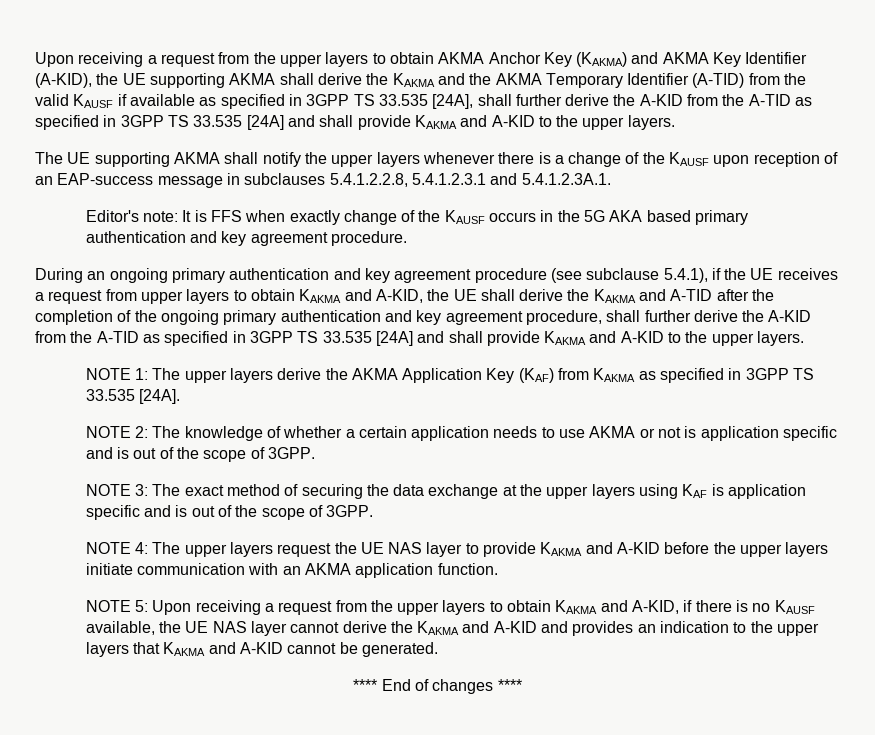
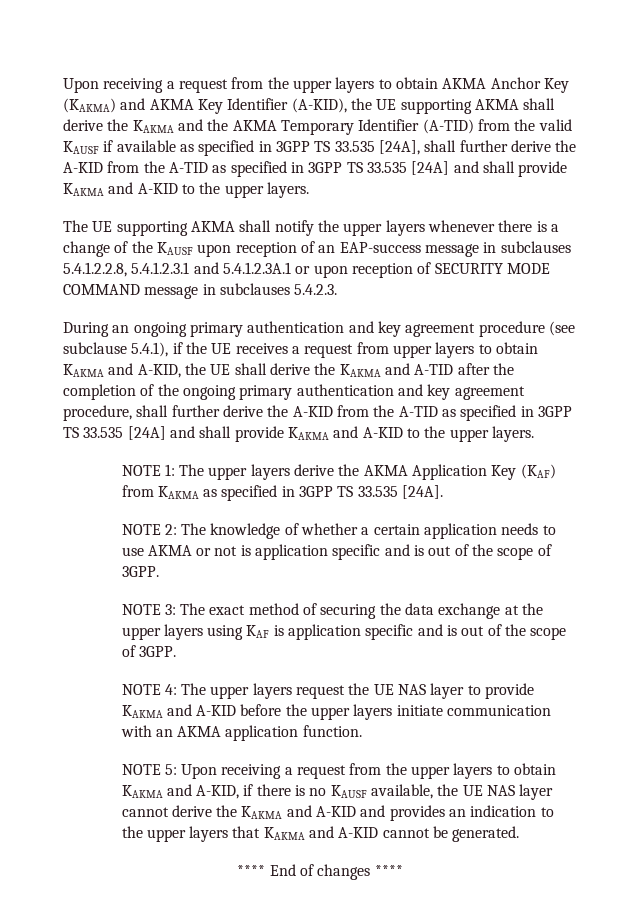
- The UE supporting AKMA shall notify the upper layers whenever there is a change of the KAUSF upon reception of an EAP-success message in subclauses 5.4.1.2.2.8, 5.4.1.2.3.1 and 5.4.1.2.3A.1.
- Editor's note: It is FFS when exactly change of the KAUSF occurs in the 5G AKA based primary authentication and key agreement procedure.
+ The UE supporting AKMA shall notify the upper layers whenever there is a change of the KAUSF upon reception of an EAP-success message in subclauses 5.4.1.2.2.8, 5.4.1.2.3.1 and 5.4.1.2.3A.1 or upon reception of SECURITY MODE COMMAND message in subclauses 5.4.2.3.

